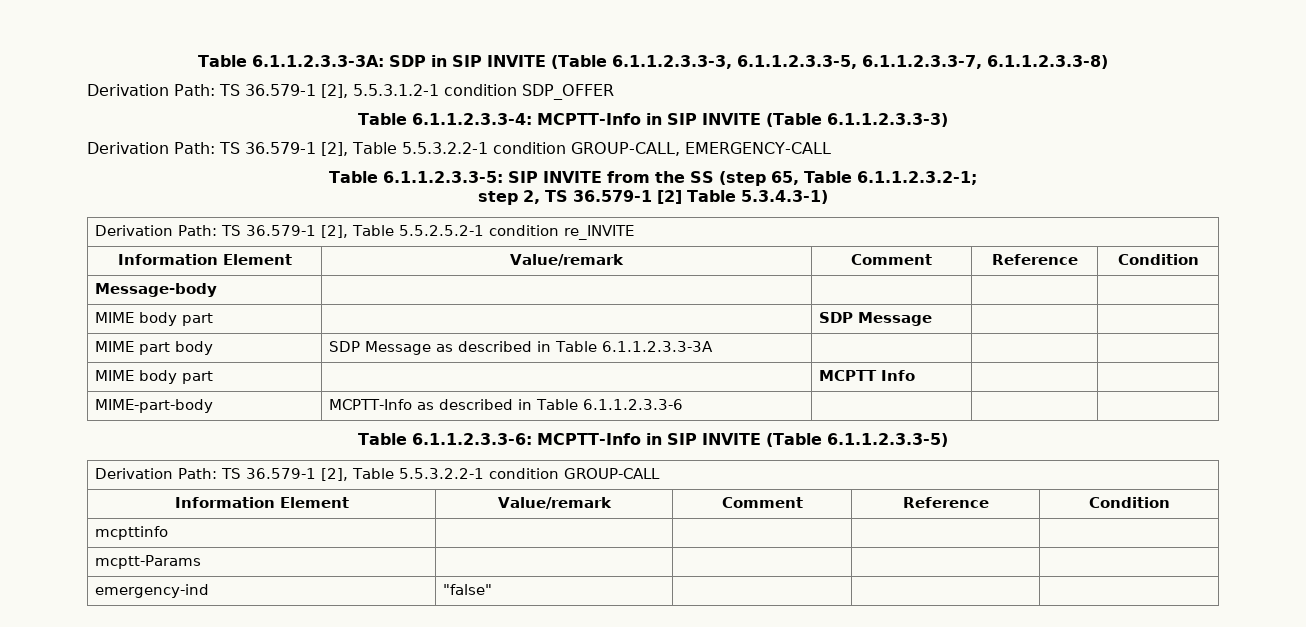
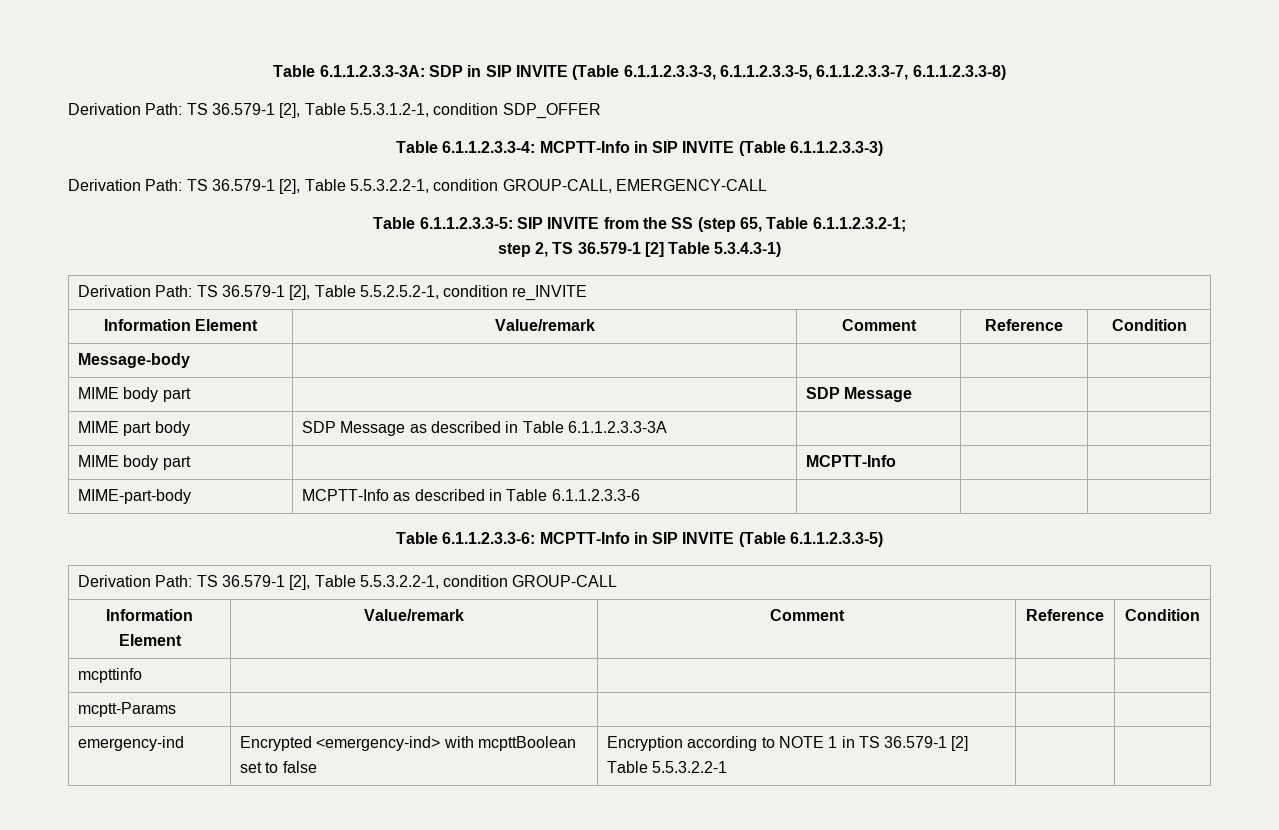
- Derivation Path: TS 36.579-1 [2], 5.5.3.1.2-1 condition SDP_OFFER
+ Derivation Path: TS 36.579-1 [2], Table 5.5.3.1.2-1, condition SDP_OFFER
- Derivation Path: TS 36.579-1 [2], Table 5.5.3.2.2-1 condition GROUP-CALL, EMERGENCY-CALL
+ Derivation Path: TS 36.579-1 [2], Table 5.5.3.2.2-1, condition GROUP-CALL, EMERGENCY-CALL
- Derivation Path: TS 36.579-1 [2], Table 5.5.2.5.2-1 condition re_INVITE
+ Derivation Path: TS 36.579-1 [2], Table 5.5.2.5.2-1, condition re_INVITE
- MIME body part | | MCPTT Info | |
+ MIME body part | | MCPTT-Info | |
- Derivation Path: TS 36.579-1 [2], Table 5.5.3.2.2-1 condition GROUP-CALL
+ Derivation Path: TS 36.579-1 [2], Table 5.5.3.2.2-1, condition GROUP-CALL
- emergency-ind | "false" | | |
+ emergency-ind | Encrypted <emergency-ind> with mcpttBoolean set to false | Encryption according to NOTE 1 in TS 36.579-1 [2] Table 5.5.3.2.2-1 | |

